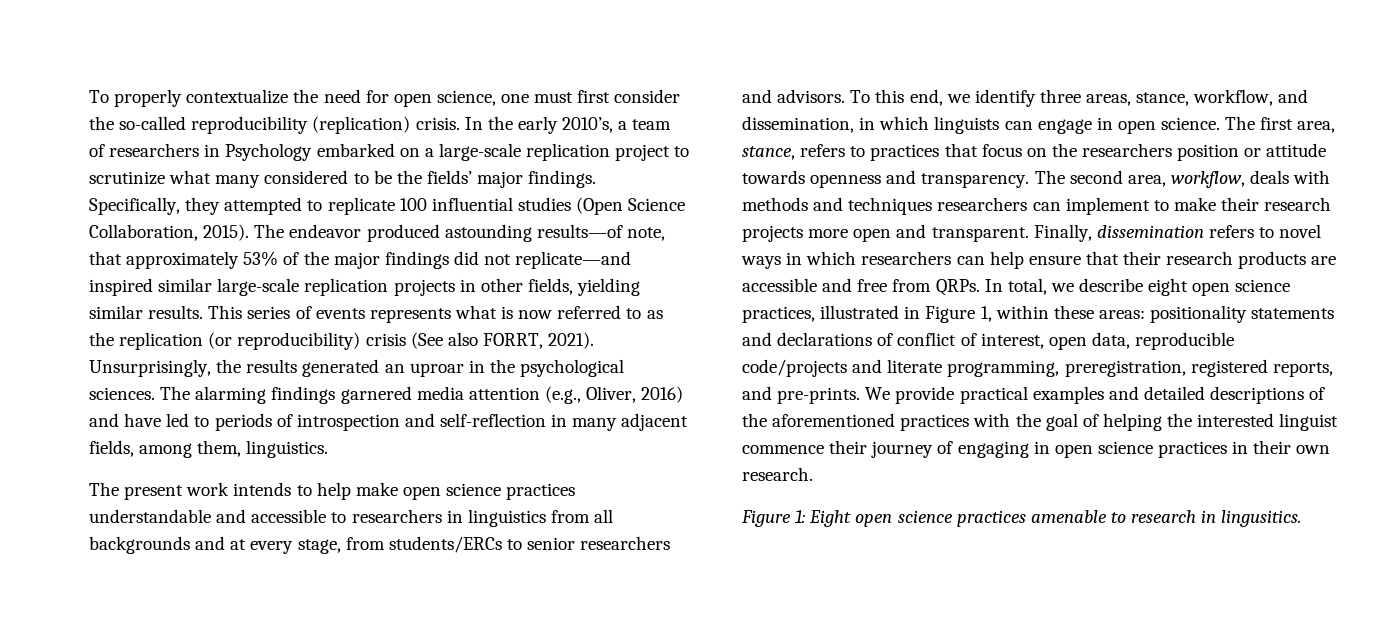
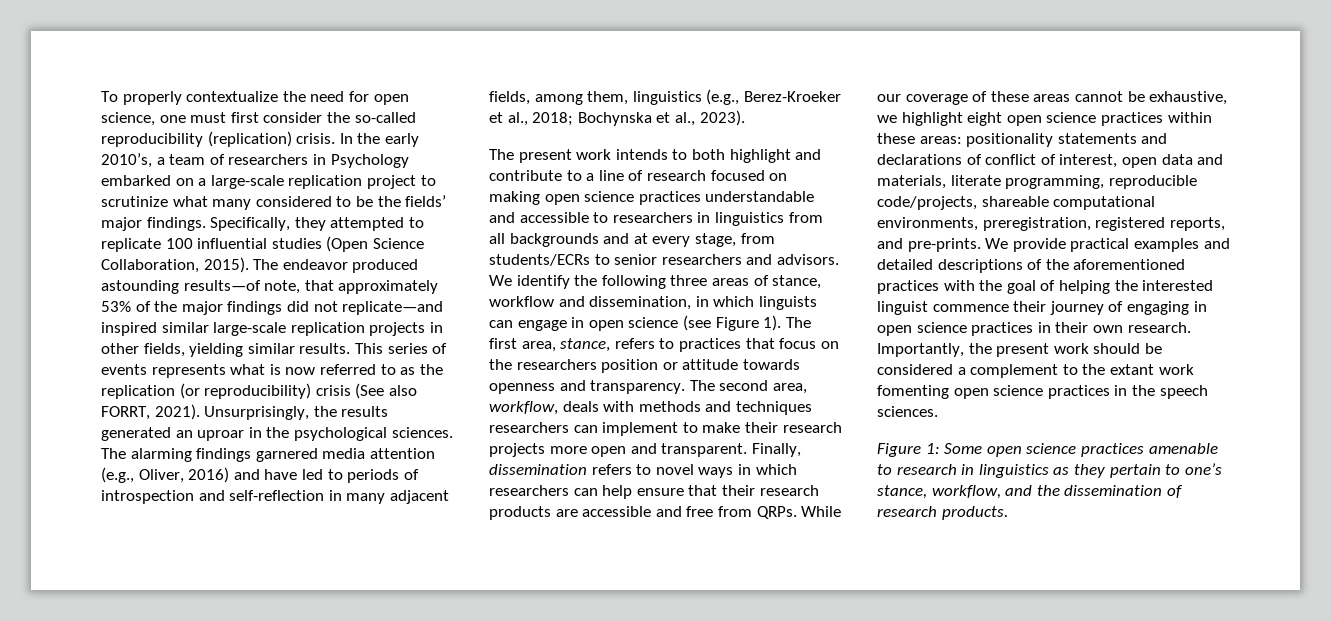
- The alarming findings garnered media attention (e.g., Oliver, 2016) and have led to periods of introspection and self-reflection in many adjacent fields, among them, linguistics.
+ The alarming findings garnered media attention (e.g., Oliver, 2016) and have led to periods of introspection and self-reflection in many adjacent fields, among them, linguistics (e.g., Berez-Kroeker et al., 2018; Bochynska et al., 2023).
- The present work intends to help make open science practices understandable and accessible to researchers in linguistics from all backgrounds and at every stage, from students/ERCs to senior researchers and advisors.
+ The present work intends to both highlight and contribute to a line of research focused on making open science practices understandable and accessible to researchers in linguistics from all backgrounds and at every stage, from students/ECRs to senior researchers and advisors.
- To this end, we identify three areas, stance, workflow, and dissemination, in which linguists can engage in open science.
+ We identify the following three areas of stance, workflow and dissemination, in which linguists can engage in open science (see Figure 1).
- In total, we describe eight open science practices, illustrated in Figure 1, within these areas: positionality statements and declarations of conflict of interest, open data, reproducible code/projects and literate programming, preregistration, registered reports, and pre-prints.
+ While our coverage of these areas cannot be exhaustive, we highlight eight open science practices within these areas: positionality statements and declarations of conflict of interest, open data and materials, literate programming, reproducible code/projects, shareable computational environments, preregistration, registered reports, and pre-prints.
+ Importantly, the present work should be considered a complement to the extant work fomenting open science practices in the speech sciences.
- Figure 1: Eight open science practices amenable to research in lingusitics.
+ Figure 1: Some open science practices amenable to research in linguistics as they pertain to one’s stance, workflow, and the dissemination of research products.

